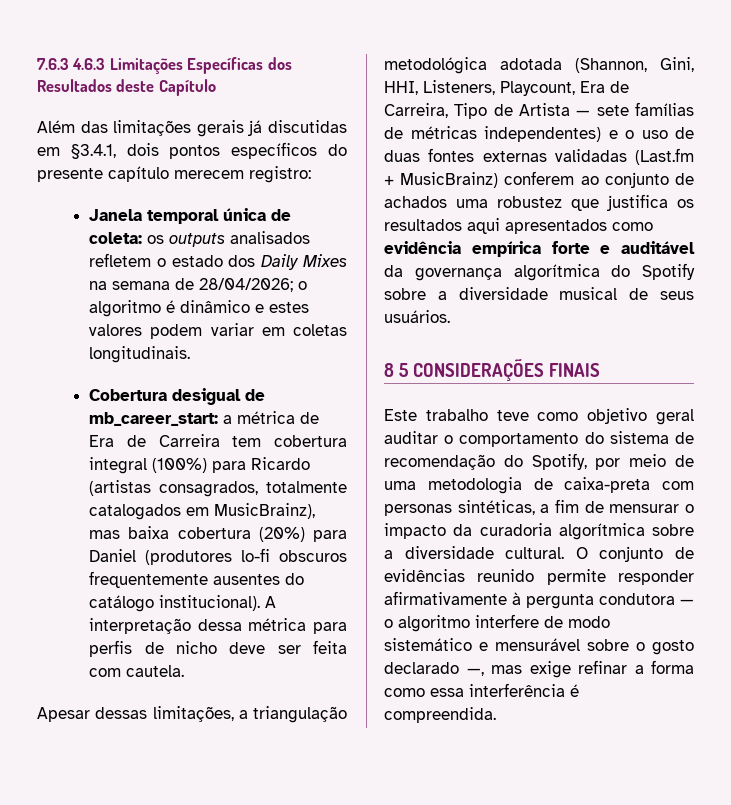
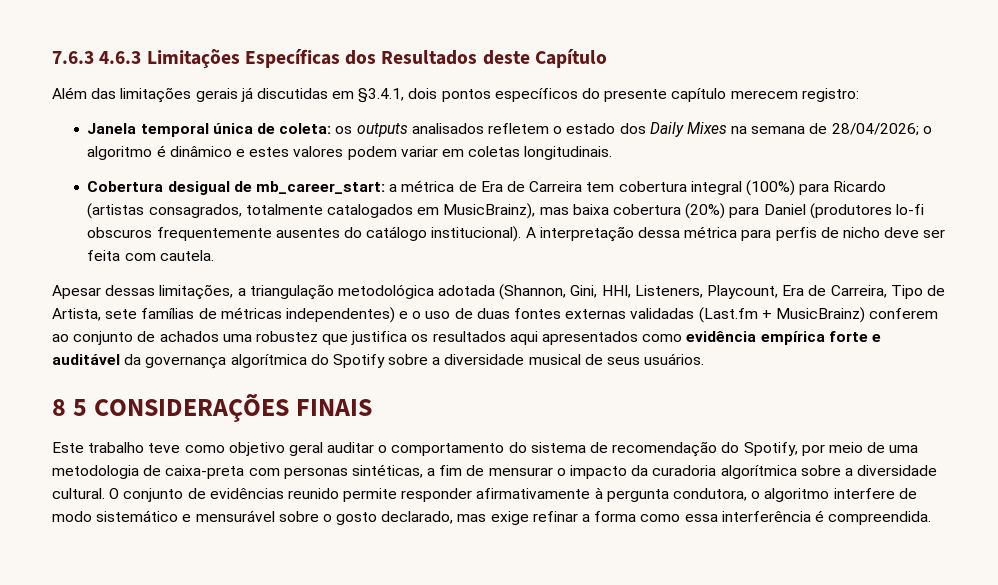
- Apesar dessas limitações, a triangulação metodológica adotada (Shannon, Gini, HHI, Listeners, Playcount, Era de Carreira, Tipo de Artista — sete famílias de métricas independentes) e o uso de duas fontes externas validadas (Last.fm + MusicBrainz) conferem ao conjunto de achados uma robustez que justifica os resultados aqui apresentados como evidência empírica forte e auditável da governança algorítmica do Spotify sobre a diversidade musical de seus usuários.
+ Apesar dessas limitações, a triangulação metodológica adotada (Shannon, Gini, HHI, Listeners, Playcount, Era de Carreira, Tipo de Artista, sete famílias de métricas independentes) e o uso de duas fontes externas validadas (Last.fm + MusicBrainz) conferem ao conjunto de achados uma robustez que justifica os resultados aqui apresentados como evidência empírica forte e auditável da governança algorítmica do Spotify sobre a diversidade musical de seus usuários.
- O conjunto de evidências reunido permite responder afirmativamente à pergunta condutora — o algoritmo interfere de modo sistemático e mensurável sobre o gosto declarado —, mas exige refinar a forma como essa interferência é compreendida.
+ O conjunto de evidências reunido permite responder afirmativamente à pergunta condutora, o algoritmo interfere de modo sistemático e mensurável sobre o gosto declarado, mas exige refinar a forma como essa interferência é compreendida.

